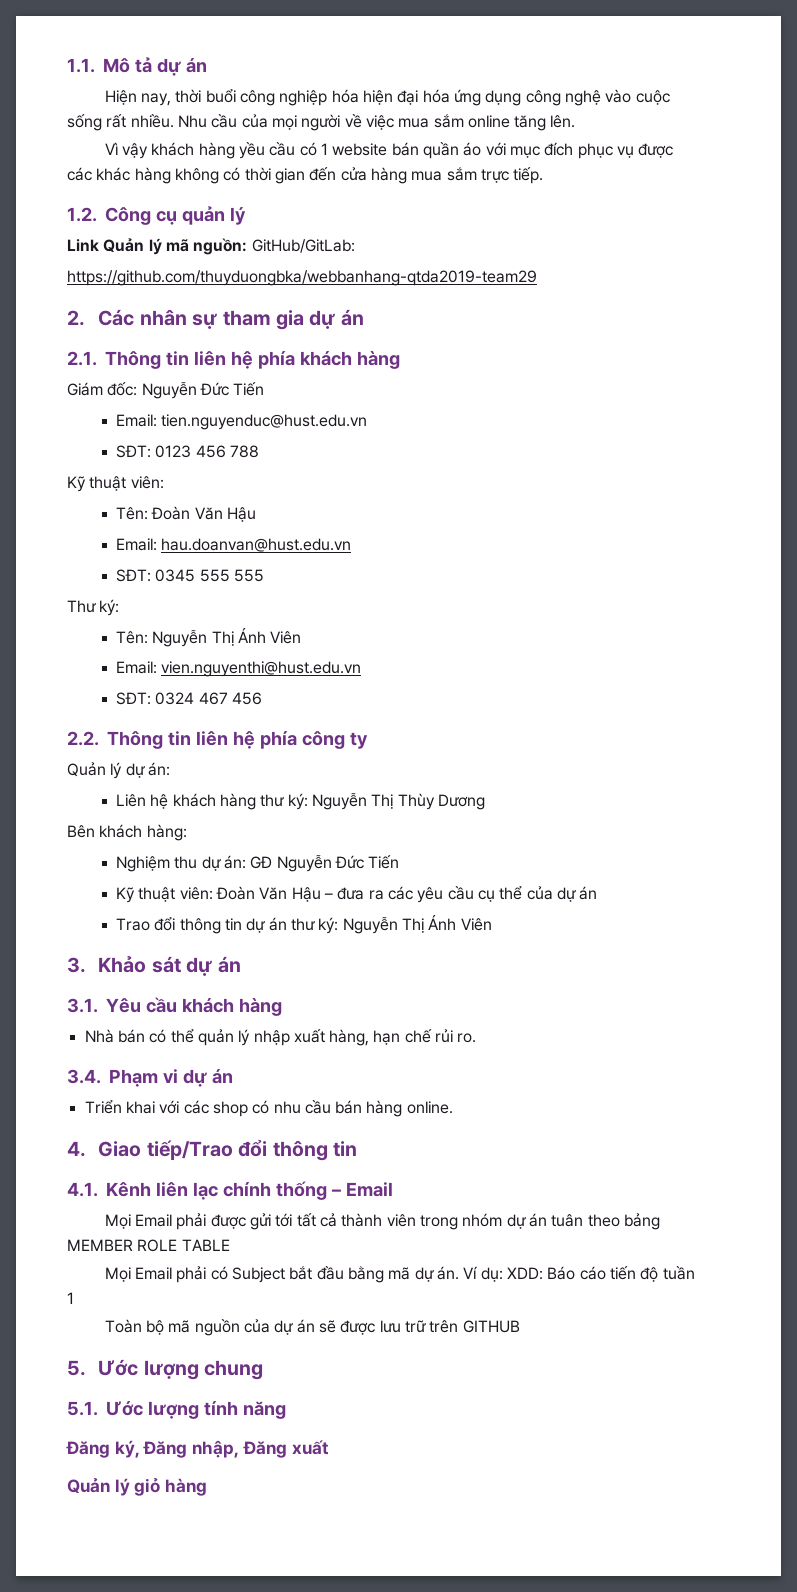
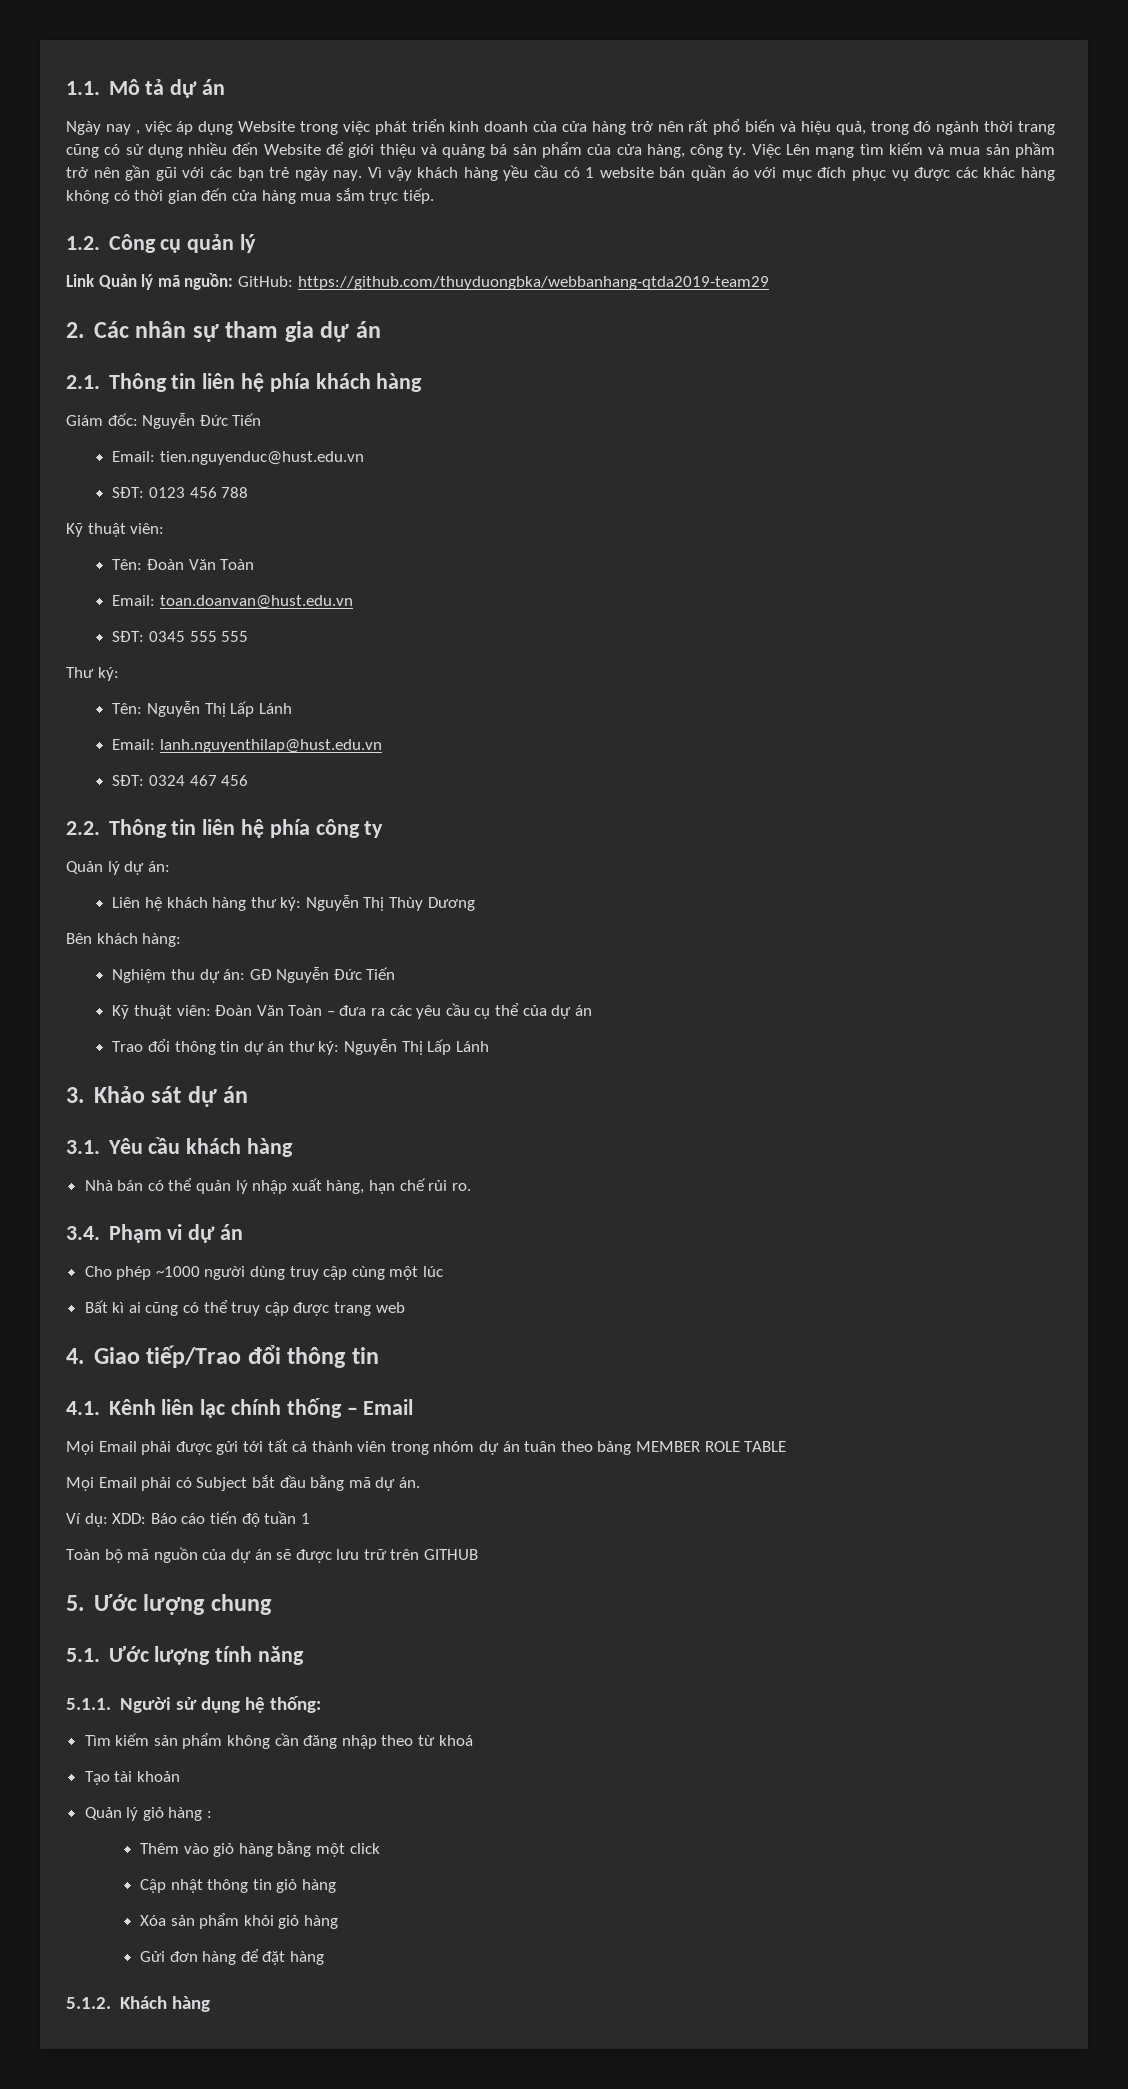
- Hiện nay, thời buổi công nghiệp hóa hiện đại hóa ứng dụng công nghệ vào cuộc sống rất nhiều. Nhu cầu của mọi người về việc mua sắm online tăng lên.
- Vì vậy khách hàng yều cầu có 1 website bán quần áo với mục đích phục vụ được các khác hàng không có thời gian đến cửa hàng mua sắm trực tiếp.
+ Ngày nay , việc áp dụng Website trong việc phát triển kinh doanh của cửa hàng trở nên rất phổ biến và hiệu quả, trong đó ngành thời trang cũng có sử dụng nhiều đến Website để giới thiệu và quảng bá sản phẩm của cửa hàng, công ty. Việc Lên mạng tìm kiếm và mua sản phầm trở nên gần gũi với các bạn trẻ ngày nay. Vì vậy khách hàng yều cầu có 1 website bán quần áo với mục đích phục vụ được các khác hàng không có thời gian đến cửa hàng mua sắm trực tiếp.
- Link Quản lý mã nguồn: GitHub/GitLab:
- https://github.com/thuyduongbka/webbanhang-qtda2019-team29
+ Link Quản lý mã nguồn: GitHub: https://github.com/thuyduongbka/webbanhang-qtda2019-team29
- Tên: Đoàn Văn Hậu
- Email: hau.doanvan@hust.edu.vn
+ Tên: Đoàn Văn Toàn
+ Email: toan.doanvan@hust.edu.vn
- Tên: Nguyễn Thị Ánh Viên
- Email: vien.nguyenthi@hust.edu.vn
+ Tên: Nguyễn Thị Lấp Lánh
+ Email: lanh.nguyenthilap@hust.edu.vn
- Kỹ thuật viên: Đoàn Văn Hậu – đưa ra các yêu cầu cụ thể của dự án
+ Kỹ thuật viên: Đoàn Văn Toàn – đưa ra các yêu cầu cụ thể của dự án
- Trao đổi thông tin dự án thư ký: Nguyễn Thị Ánh Viên
+ Trao đổi thông tin dự án thư ký: Nguyễn Thị Lấp Lánh
- Triển khai với các shop có nhu cầu bán hàng online.
+ Cho phép ~1000 người dùng truy cập cùng một lúc
+ Bất kì ai cũng có thể truy cập được trang web
- Mọi Email phải có Subject bắt đầu bằng mã dự án. Ví dụ: XDD: Báo cáo tiến độ tuần 1
+ Mọi Email phải có Subject bắt đầu bằng mã dự án.
+ Ví dụ: XDD: Báo cáo tiến độ tuần 1
- Đăng ký, Đăng nhập, Đăng xuất
- Quản lý giỏ hàng
+ 5.1.1. Người sử dụng hệ thống:
+ Tìm kiếm sản phẩm không cần đăng nhập theo từ khoá
+ Tạo tài khoản
+ Quản lý giỏ hàng :
+ Thêm vào giỏ hàng bằng một click
+ Cập nhật thông tin giỏ hàng
+ Xóa sản phẩm khỏi giỏ hàng
+ Gửi đơn hàng để đặt hàng
+ 5.1.2. Khách hàng

